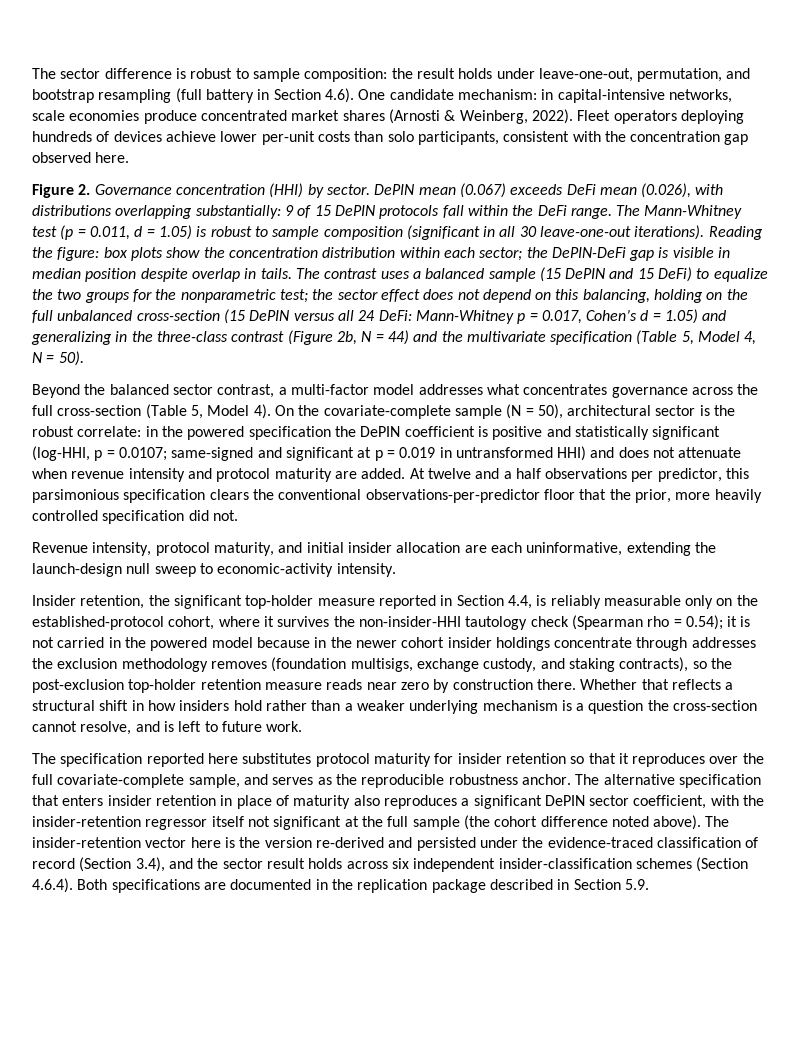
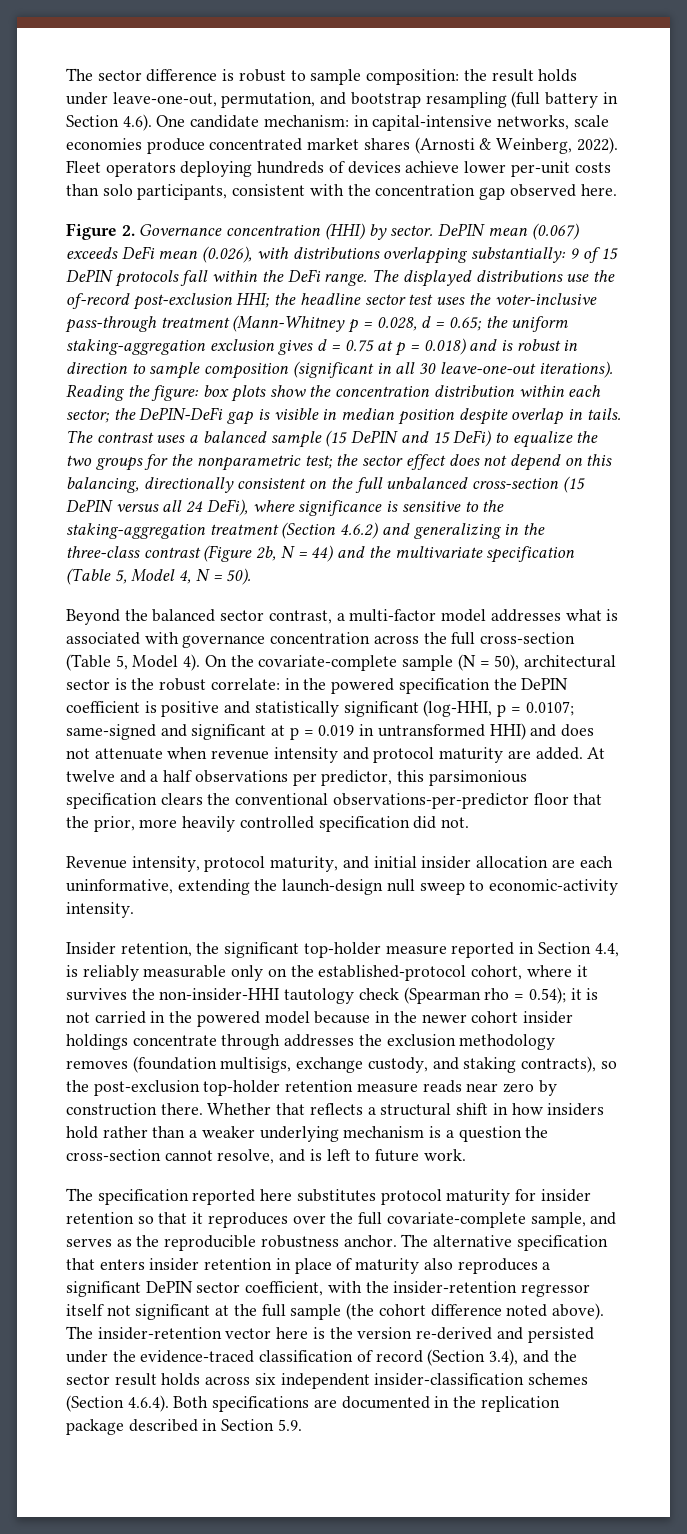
- The Mann-Whitney test (p = 0.011, d = 1.05) is robust to sample composition (significant in all 30 leave-one-out iterations).
+ The displayed distributions use the of-record post-exclusion HHI; the headline sector test uses the voter-inclusive pass-through treatment (Mann-Whitney p = 0.028, d = 0.65; the uniform staking-aggregation exclusion gives d = 0.75 at p = 0.018) and is robust in direction to sample composition (significant in all 30 leave-one-out iterations).
- the sector effect does not depend on this balancing, holding on the full unbalanced cross-section (15 DePIN versus all 24 DeFi: Mann-Whitney p = 0.017, Cohen’s d = 1.05) and generalizing in the three-class contrast (Figure 2b, N = 44) and the multivariate specification (Table 5, Model 4, N = 50).
+ the sector effect does not depend on this balancing, directionally consistent on the full unbalanced cross-section (15 DePIN versus all 24 DeFi), where significance is sensitive to the staking-aggregation treatment (Section 4.6.2) and generalizing in the three-class contrast (Figure 2b, N = 44) and the multivariate specification (Table 5, Model 4, N = 50).
- Beyond the balanced sector contrast, a multi-factor model addresses what concentrates governance across the full cross-section (Table 5, Model 4).
+ Beyond the balanced sector contrast, a multi-factor model addresses what is associated with governance concentration across the full cross-section (Table 5, Model 4).

